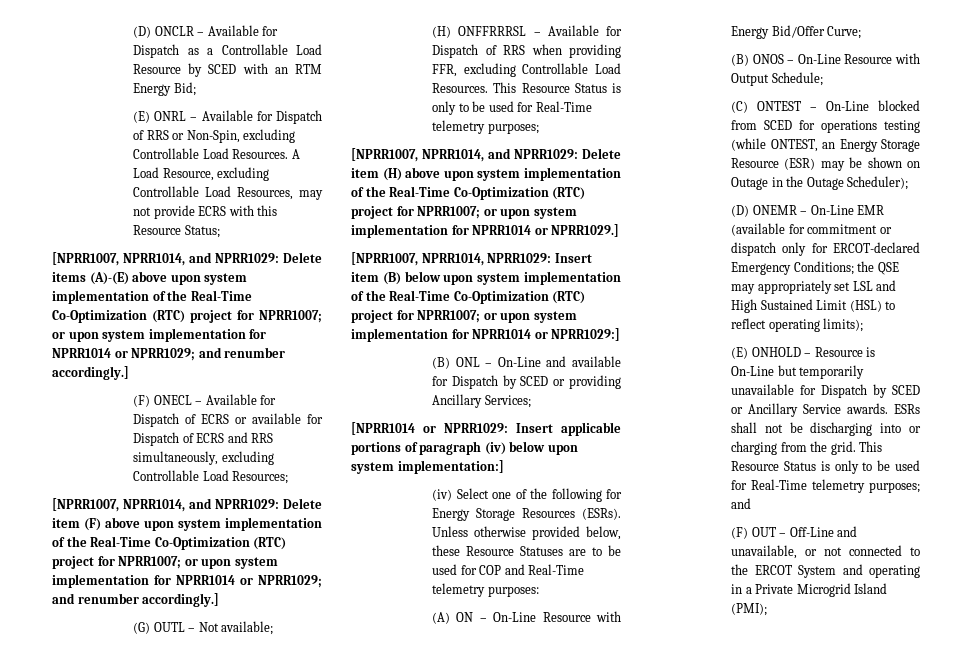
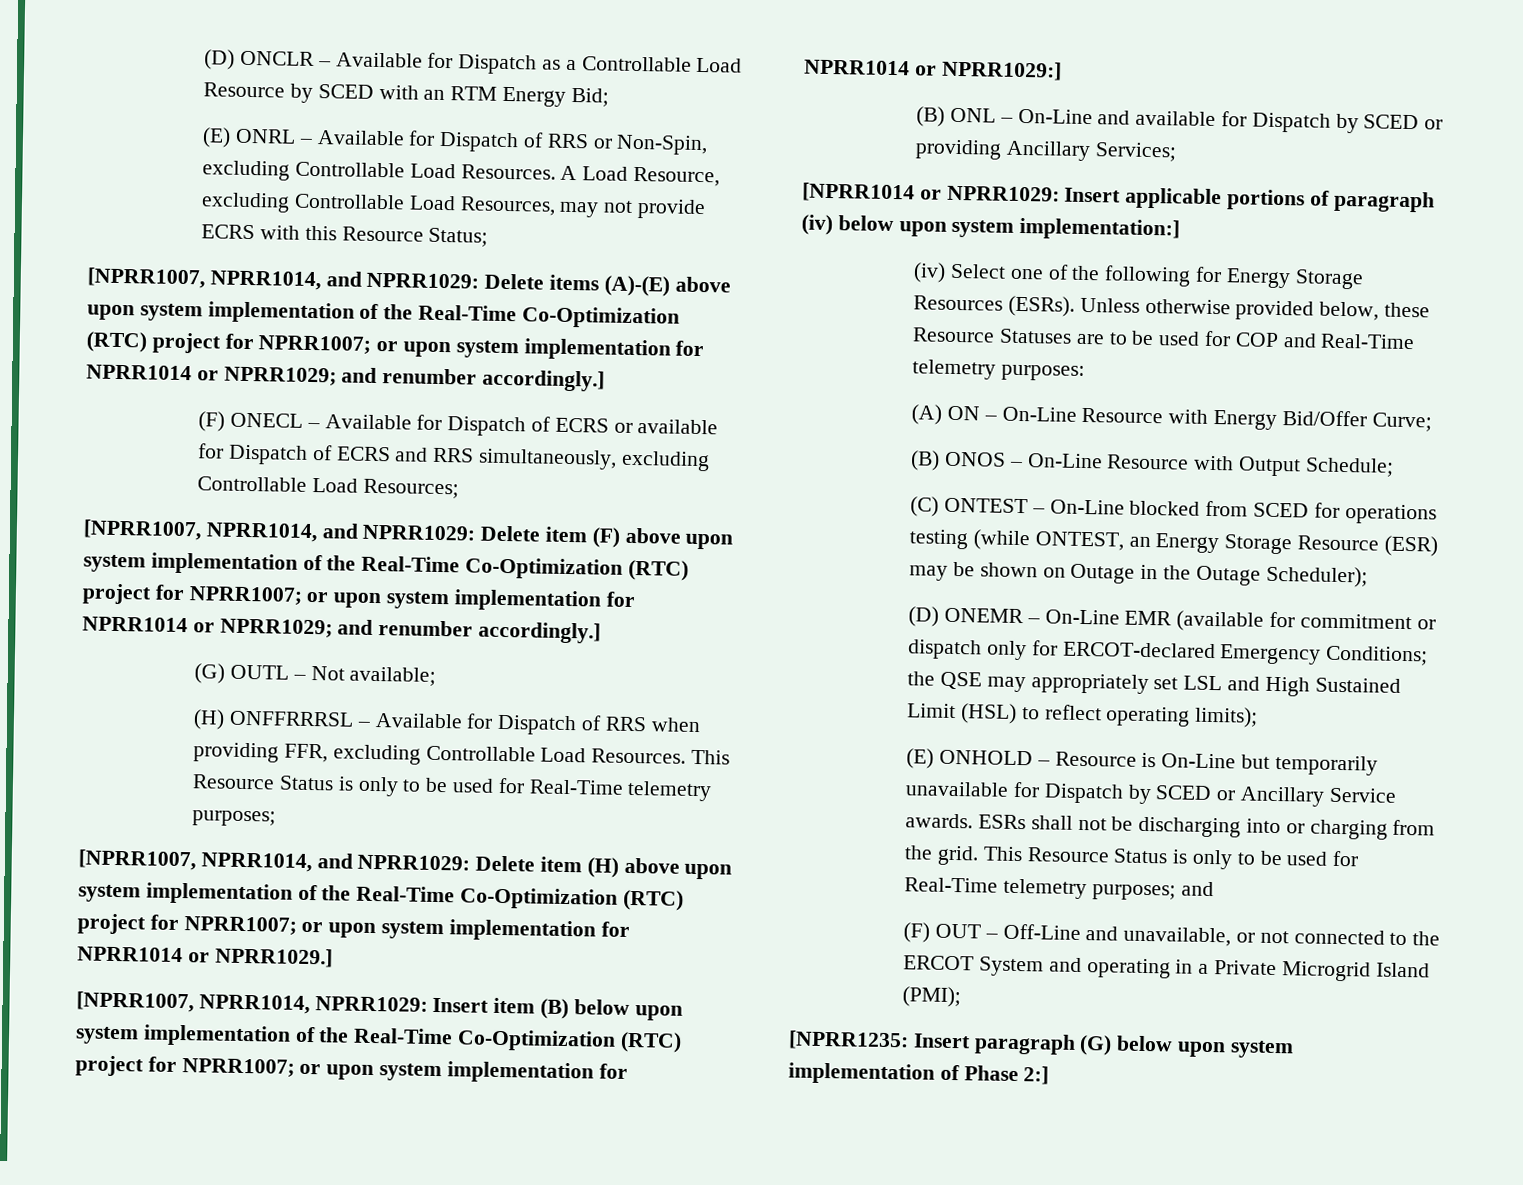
+ [NPRR1235: Insert paragraph (G) below upon system implementation of Phase 2:]

